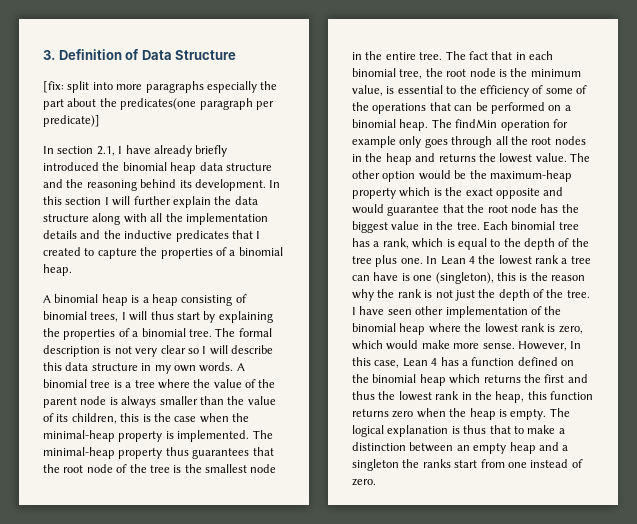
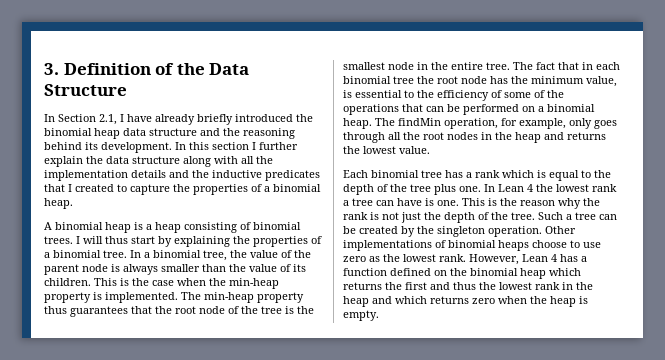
- 3. Definition of Data Structure
+ 3. Definition of the Data Structure
- [fix: split into more paragraphs especially the part about the predicates(one paragraph per predicate)]
- In section 2.1, I have already briefly introduced the binomial heap data structure and the reasoning behind its development.
+ In Section 2.1, I have already briefly introduced the binomial heap data structure and the reasoning behind its development.
- In this section I will further explain the data structure along with all the implementation details and the inductive predicates that I created to capture the properties of a binomial heap.
+ In this section I further explain the data structure along with all the implementation details and the inductive predicates that I created to capture the properties of a binomial heap.
- A binomial heap is a heap consisting of binomial trees, I will thus start by explaining the properties of a binomial tree.
+ A binomial heap is a heap consisting of binomial trees. I will thus start by explaining the properties of a binomial tree.
- The formal description is not very clear so I will describe this data structure in my own words. A binomial tree is a tree where the value of the parent node is always smaller than the value of its children, this is the case when the minimal-heap property is implemented.
+ In a binomial tree, the value of the parent node is always smaller than the value of its children. This is the case when the min-heap property is implemented.
- The minimal-heap property thus guarantees that the root node of the tree is the smallest node in the entire tree.
+ The min-heap property thus guarantees that the root node of the tree is the smallest node in the entire tree.
- The fact that in each binomial tree, the root node is the minimum value, is essential to the efficiency of some of the operations that can be performed on a binomial heap.
+ The fact that in each binomial tree the root node has the minimum value, is essential to the efficiency of some of the operations that can be performed on a binomial heap.
- The findMin operation for example only goes through all the root nodes in the heap and returns the lowest value. The other option would be the maximum-heap property which is the exact opposite and would guarantee that the root node has the biggest value in the tree. Each binomial tree has a rank, which is equal to the depth of the tree plus one.
+ The findMin operation, for example, only goes through all the root nodes in the heap and returns the lowest value.
+ Each binomial tree has a rank which is equal to the depth of the tree plus one.
- In Lean 4 the lowest rank a tree can have is one (singleton), this is the reason why the rank is not just the depth of the tree.
+ In Lean 4 the lowest rank a tree can have is one. This is the reason why the rank is not just the depth of the tree.
- I have seen other implementation of the binomial heap where the lowest rank is zero, which would make more sense. However, In this case, Lean 4 has a function defined on the binomial heap which returns the first and thus the lowest rank in the heap, this function returns zero when the heap is empty. The logical explanation is thus that to make a distinction between an empty heap and a singleton the ranks start from one instead of zero.
+ Such a tree can be created by the singleton operation. Other implementations of binomial heaps choose to use zero as the lowest rank. However, Lean 4 has a function defined on the binomial heap which returns the first and thus the lowest rank in the heap and which returns zero when the heap is empty.

